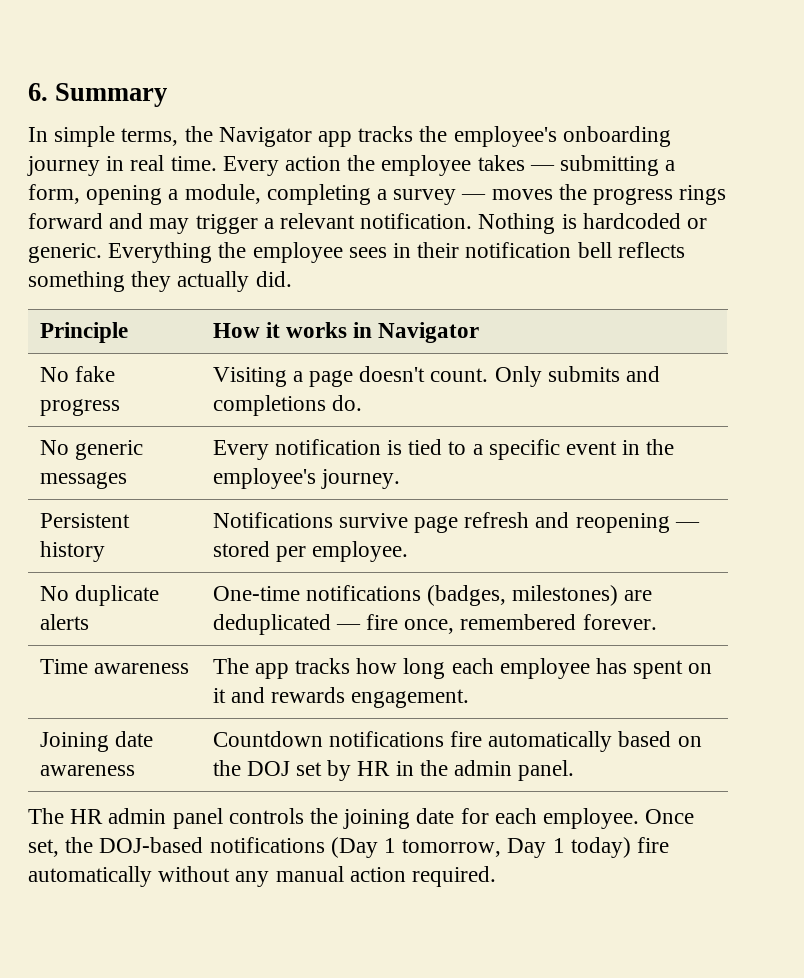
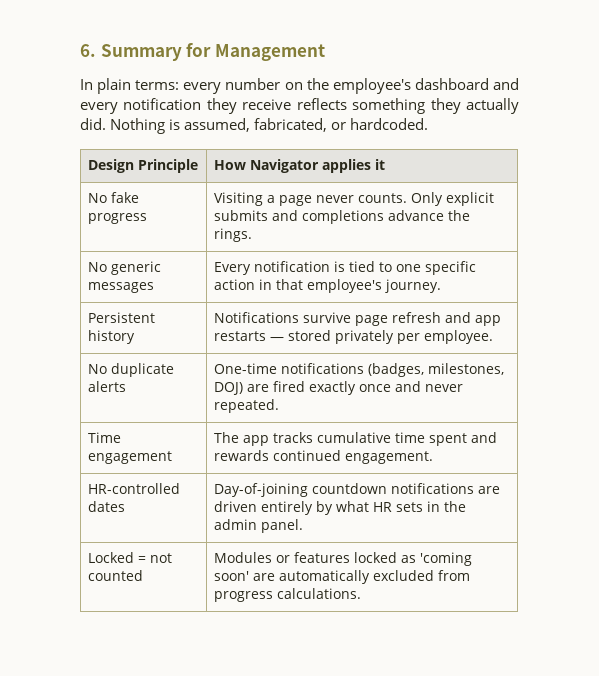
- 6. Summary
+ 6. Summary for Management
- In simple terms, the Navigator app tracks the employee's onboarding journey in real time. Every action the employee takes — submitting a form, opening a module, completing a survey — moves the progress rings forward and may trigger a relevant notification. Nothing is hardcoded or generic. Everything the employee sees in their notification bell reflects something they actually did.
- Principle | How it works in Navigator
+ In plain terms: every number on the employee's dashboard and every notification they receive reflects something they actually did. Nothing is assumed, fabricated, or hardcoded.
+ Design Principle | How Navigator applies it
- No fake progress | Visiting a page doesn't count. Only submits and completions do.
+ No fake progress | Visiting a page never counts. Only explicit submits and completions advance the rings.
- No generic messages | Every notification is tied to a specific event in the employee's journey.
+ No generic messages | Every notification is tied to one specific action in that employee's journey.
- Persistent history | Notifications survive page refresh and reopening — stored per employee.
+ Persistent history | Notifications survive page refresh and app restarts — stored privately per employee.
- No duplicate alerts | One-time notifications (badges, milestones) are deduplicated — fire once, remembered forever.
+ No duplicate alerts | One-time notifications (badges, milestones, DOJ) are fired exactly once and never repeated.
- Time awareness | The app tracks how long each employee has spent on it and rewards engagement.
+ Time engagement | The app tracks cumulative time spent and rewards continued engagement.
- Joining date awareness | Countdown notifications fire automatically based on the DOJ set by HR in the admin panel.
- The HR admin panel controls the joining date for each employee. Once set, the DOJ-based notifications (Day 1 tomorrow, Day 1 today) fire automatically without any manual action required.
+ HR-controlled dates | Day-of-joining countdown notifications are driven entirely by what HR sets in the admin panel.
+ Locked = not counted | Modules or features locked as 'coming soon' are automatically excluded from progress calculations.

